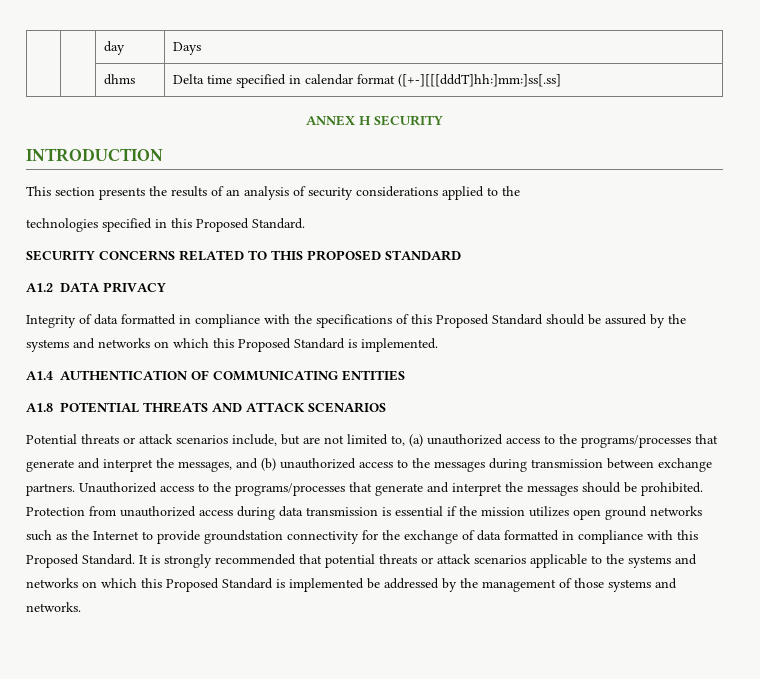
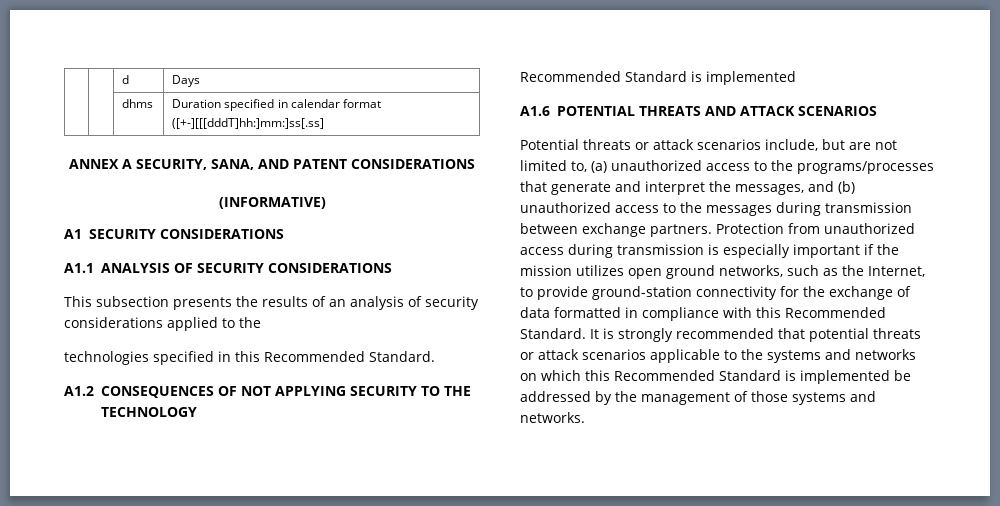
- | | day | Days
+ | | d | Days
- | | dhms | Delta time specified in calendar format ([+-][[[dddT]hh:]mm:]ss[.ss]
+ | | dhms | Duration specified in calendar format ([+-][[[dddT]hh:]mm:]ss[.ss]
- ANNEX H SECURITY
- INTRODUCTION
+ ANNEX A SECURITY, SANA, AND PATENT CONSIDERATIONS
+ (INFORMATIVE)
+ A1 SECURITY CONSIDERATIONS
+ A1.1 ANALYSIS OF SECURITY CONSIDERATIONS
- This section presents the results of an analysis of security considerations applied to the
+ This subsection presents the results of an analysis of security considerations applied to the
- technologies specified in this Proposed Standard.
+ technologies specified in this Recommended Standard.
- SECURITY CONCERNS RELATED TO THIS PROPOSED STANDARD
- A1.2 DATA PRIVACY
- Integrity of data formatted in compliance with the specifications of this Proposed Standard should be assured by the systems and networks on which this Proposed Standard is implemented.
- A1.4 AUTHENTICATION OF COMMUNICATING ENTITIES
- A1.8 POTENTIAL THREATS AND ATTACK SCENARIOS
+ A1.2 CONSEQUENCES OF NOT APPLYING SECURITY TO THE TECHNOLOGY
+ Recommended Standard is implemented
+ A1.6 POTENTIAL THREATS AND ATTACK SCENARIOS
- Unauthorized access to the programs/processes that generate and interpret the messages should be prohibited.
- Protection from unauthorized access during data transmission is essential if the mission utilizes open ground networks such as the Internet to provide groundstation connectivity for the exchange of data formatted in compliance with this Proposed Standard.
+ Protection from unauthorized access during transmission is especially important if the mission utilizes open ground networks, such as the Internet, to provide ground-station connectivity for the exchange of data formatted in compliance with this Recommended Standard.
- It is strongly recommended that potential threats or attack scenarios applicable to the systems and networks on which this Proposed Standard is implemented be addressed by the management of those systems and networks.
+ It is strongly recommended that potential threats or attack scenarios applicable to the systems and networks on which this Recommended Standard is implemented be addressed by the management of those systems and networks.

